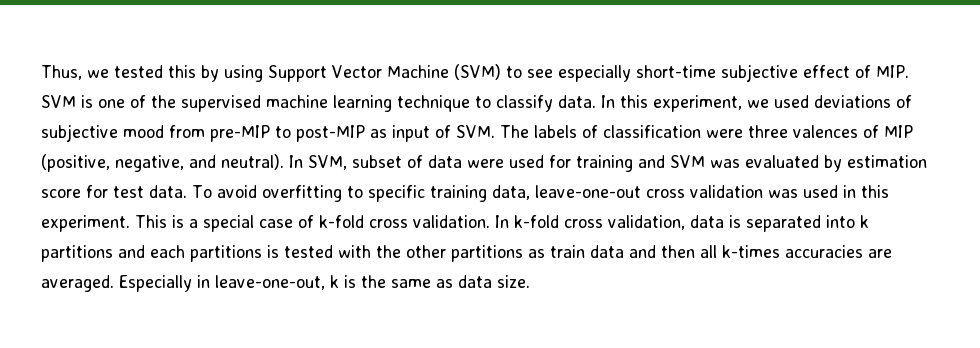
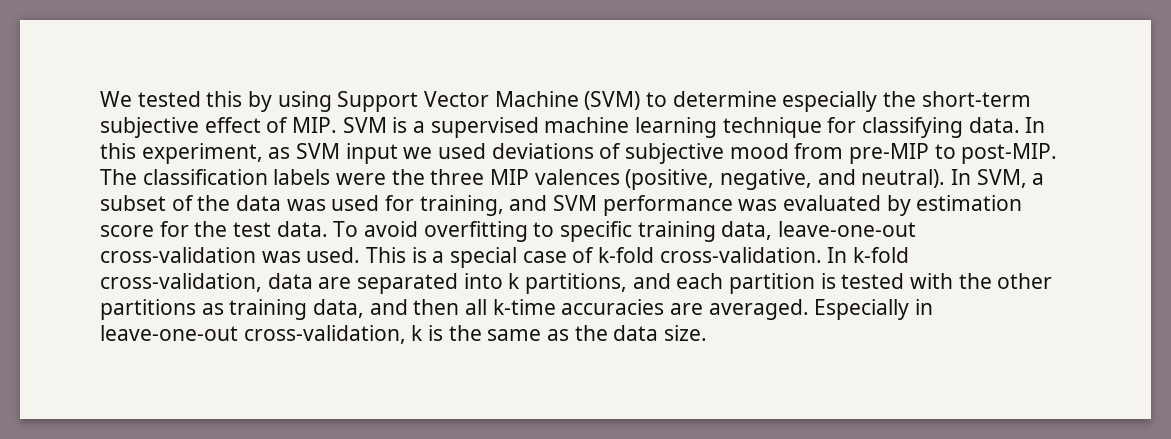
- Thus, we tested this by using Support Vector Machine (SVM) to see especially short-time subjective effect of MIP. SVM is one of the supervised machine learning technique to classify data.
+ We tested this by using Support Vector Machine (SVM) to determine especially the short-term subjective effect of MIP. SVM is a supervised machine learning technique for classifying data.
- In this experiment, we used deviations of subjective mood from pre-MIP to post-MIP as input of SVM. The labels of classification were three valences of MIP (positive, negative, and neutral).
+ In this experiment, as SVM input we used deviations of subjective mood from pre-MIP to post-MIP. The classification labels were the three MIP valences (positive, negative, and neutral).
- In SVM, subset of data were used for training and SVM was evaluated by estimation score for test data.
+ In SVM, a subset of the data was used for training, and SVM performance was evaluated by estimation score for the test data.
- To avoid overfitting to specific training data, leave-one-out cross validation was used in this experiment.
+ To avoid overfitting to specific training data, leave-one-out cross-validation was used.
- This is a special case of k-fold cross validation. In k-fold cross validation, data is separated into k partitions and each partitions is tested with the other partitions as train data and then all k-times accuracies are averaged.
+ This is a special case of k-fold cross-validation. In k-fold cross-validation, data are separated into k partitions, and each partition is tested with the other partitions as training data, and then all k-time accuracies are averaged.
- Especially in leave-one-out, k is the same as data size.
+ Especially in leave-one-out cross-validation, k is the same as the data size.

